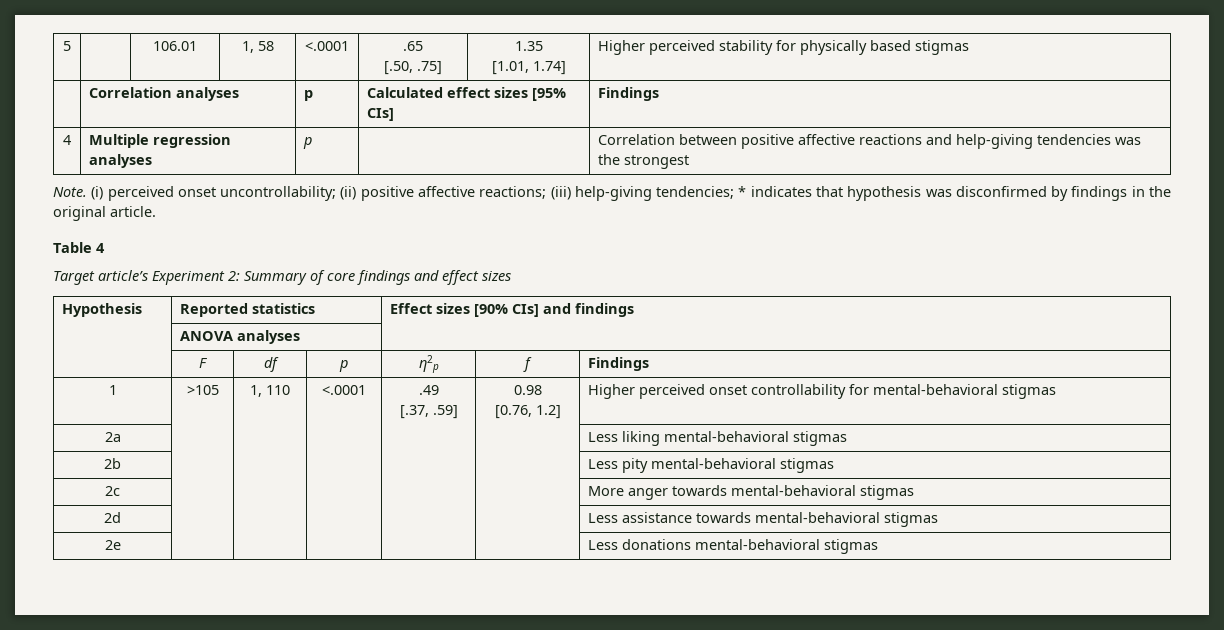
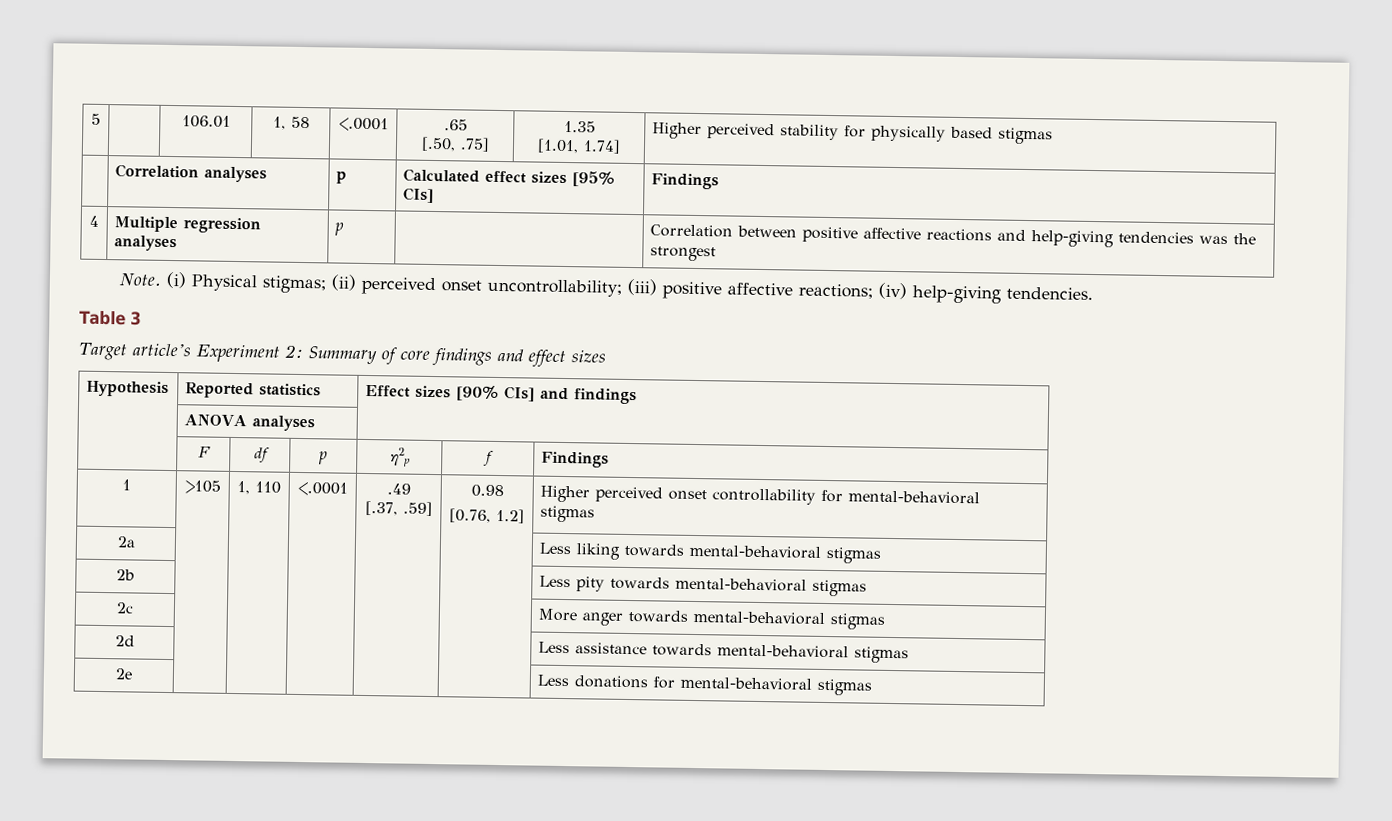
- (i) perceived onset uncontrollability; (ii) positive affective reactions; (iii) help-giving tendencies; * indicates that hypothesis was disconfirmed by findings in the original article.
+ (i) Physical stigmas; (ii) perceived onset uncontrollability; (iii) positive affective reactions; (iv) help-giving tendencies.
- Table 4
+ Table 3
- 2a | | | | | | Less liking mental-behavioral stigmas
+ 2a | | | | | | Less liking towards mental-behavioral stigmas
- 2b | | | | | | Less pity mental-behavioral stigmas
+ 2b | | | | | | Less pity towards mental-behavioral stigmas
- 2e | | | | | | Less donations mental-behavioral stigmas
+ 2e | | | | | | Less donations for mental-behavioral stigmas

